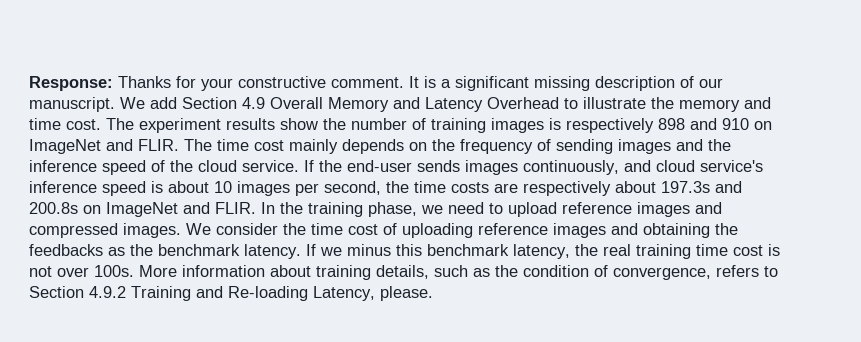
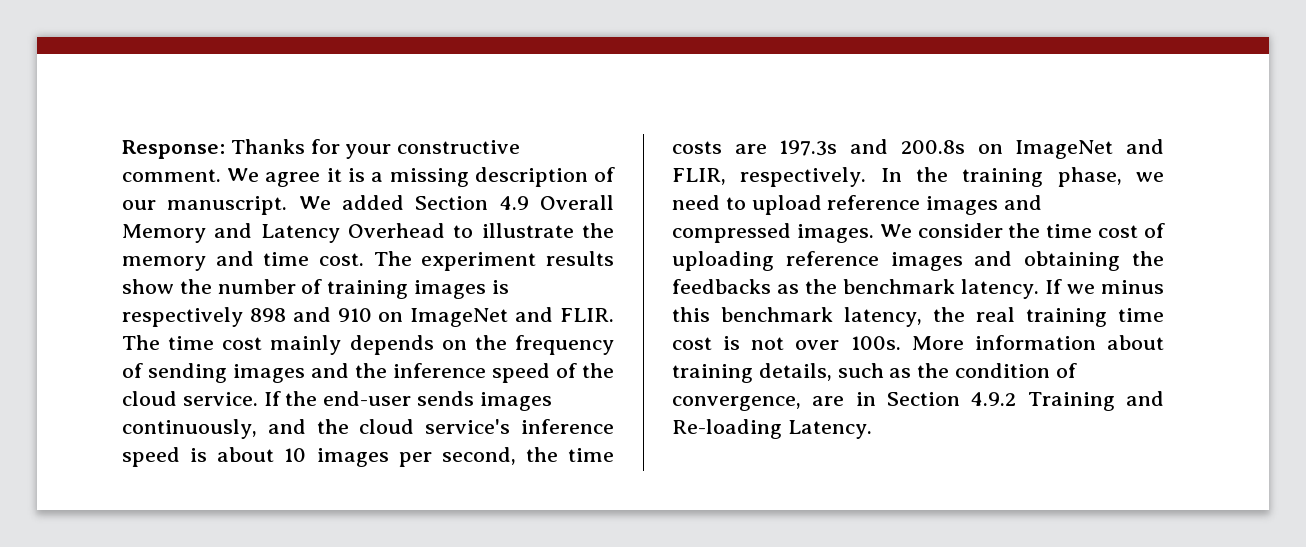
- It is a significant missing description of our manuscript.
+ We agree it is a missing description of our manuscript.
- We add Section 4.9 Overall Memory and Latency Overhead to illustrate the memory and time cost.
+ We added Section 4.9 Overall Memory and Latency Overhead to illustrate the memory and time cost.
- If the end-user sends images continuously, and cloud service's inference speed is about 10 images per second, the time costs are respectively about 197.3s and 200.8s on ImageNet and FLIR.
+ If the end-user sends images continuously, and the cloud service's inference speed is about 10 images per second, the time costs are 197.3s and 200.8s on ImageNet and FLIR, respectively.
- More information about training details, such as the condition of convergence, refers to Section 4.9.2 Training and Re-loading Latency, please.
+ More information about training details, such as the condition of convergence, are in Section 4.9.2 Training and Re-loading Latency.

